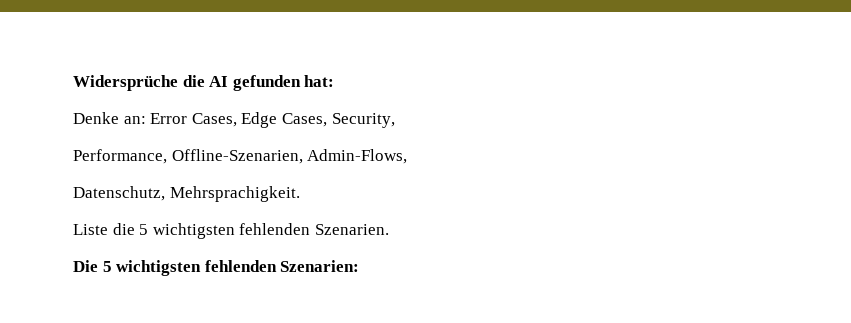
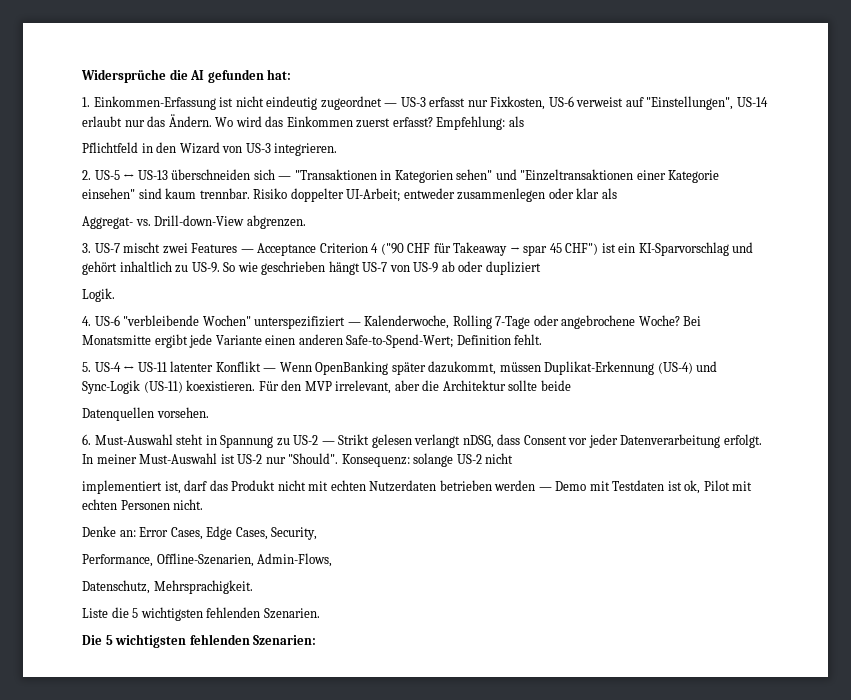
+ 1. Einkommen-Erfassung ist nicht eindeutig zugeordnet — US-3 erfasst nur Fixkosten, US-6 verweist auf "Einstellungen", US-14 erlaubt nur das Ändern. Wo wird das Einkommen zuerst erfasst? Empfehlung: als
+ Pflichtfeld in den Wizard von US-3 integrieren.
+ 2. US-5 ↔ US-13 überschneiden sich — "Transaktionen in Kategorien sehen" und "Einzeltransaktionen einer Kategorie einsehen" sind kaum trennbar. Risiko doppelter UI-Arbeit; entweder zusammenlegen oder klar als
+ Aggregat- vs. Drill-down-View abgrenzen.
+ 3. US-7 mischt zwei Features — Acceptance Criterion 4 ("90 CHF für Takeaway → spar 45 CHF") ist ein KI-Sparvorschlag und gehört inhaltlich zu US-9. So wie geschrieben hängt US-7 von US-9 ab oder dupliziert
+ Logik.
+ 4. US-6 "verbleibende Wochen" unterspezifiziert — Kalenderwoche, Rolling 7-Tage oder angebrochene Woche? Bei Monatsmitte ergibt jede Variante einen anderen Safe-to-Spend-Wert; Definition fehlt.
+ 5. US-4 ↔ US-11 latenter Konflikt — Wenn OpenBanking später dazukommt, müssen Duplikat-Erkennung (US-4) und Sync-Logik (US-11) koexistieren. Für den MVP irrelevant, aber die Architektur sollte beide
+ Datenquellen vorsehen.
+ 6. Must-Auswahl steht in Spannung zu US-2 — Strikt gelesen verlangt nDSG, dass Consent vor jeder Datenverarbeitung erfolgt. In meiner Must-Auswahl ist US-2 nur "Should". Konsequenz: solange US-2 nicht
+ implementiert ist, darf das Produkt nicht mit echten Nutzerdaten betrieben werden — Demo mit Testdaten ist ok, Pilot mit echten Personen nicht.

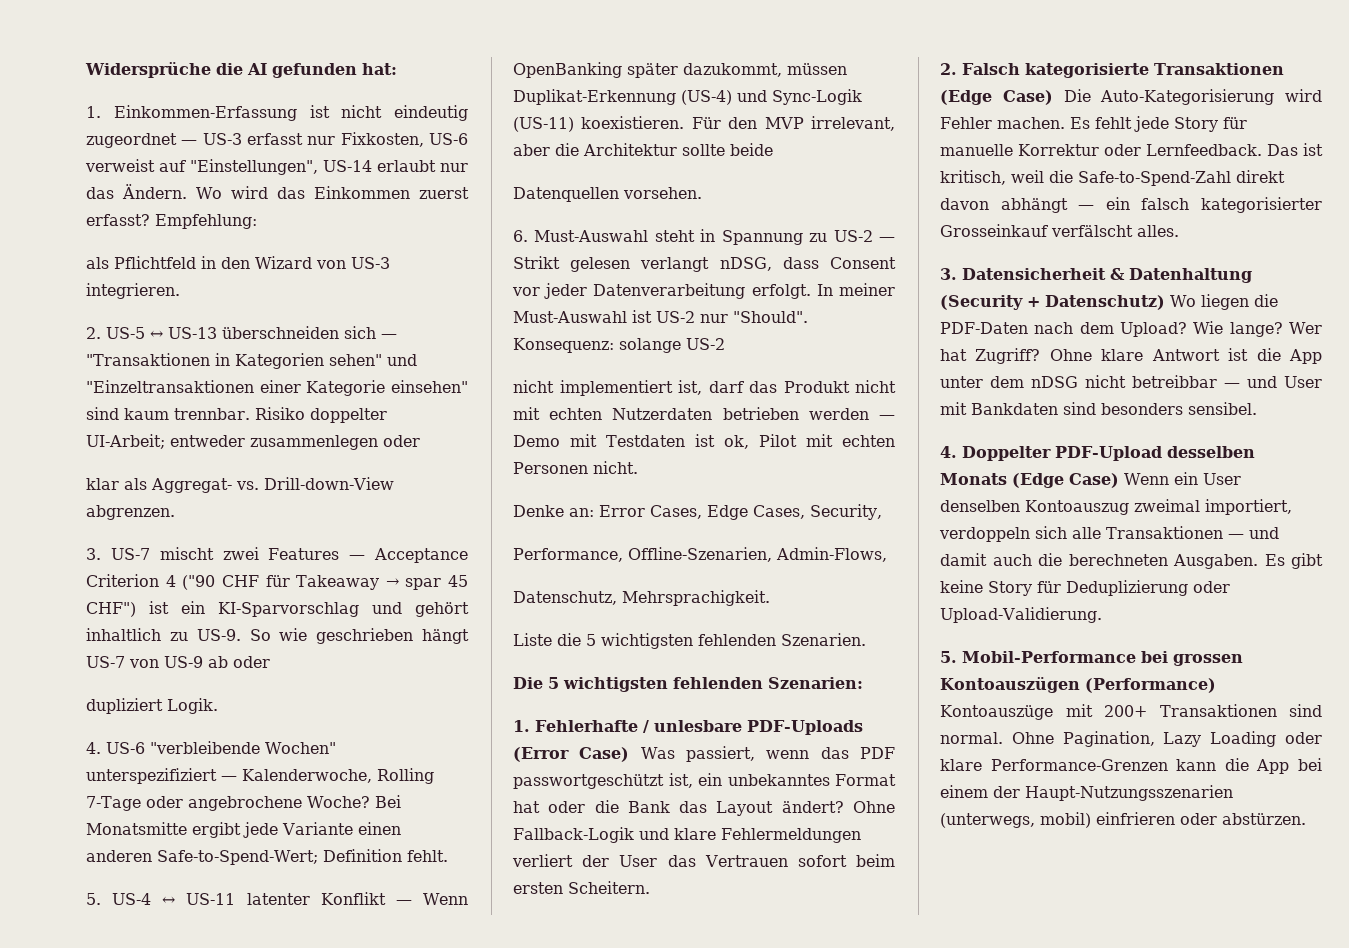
- Empfehlung: als
- Pflichtfeld in den Wizard von US-3 integrieren.
+ Empfehlung:
+ als Pflichtfeld in den Wizard von US-3 integrieren.
- Risiko doppelter UI-Arbeit; entweder zusammenlegen oder klar als
- Aggregat- vs. Drill-down-View abgrenzen.
+ Risiko doppelter UI-Arbeit; entweder zusammenlegen oder
+ klar als Aggregat- vs. Drill-down-View abgrenzen.
- So wie geschrieben hängt US-7 von US-9 ab oder dupliziert
- Logik.
+ So wie geschrieben hängt US-7 von US-9 ab oder
+ dupliziert Logik.
- Konsequenz: solange US-2 nicht
- implementiert ist, darf das Produkt nicht mit echten Nutzerdaten betrieben werden — Demo mit Testdaten ist ok, Pilot mit echten Personen nicht.
+ Konsequenz: solange US-2
+ nicht implementiert ist, darf das Produkt nicht mit echten Nutzerdaten betrieben werden — Demo mit Testdaten ist ok, Pilot mit echten Personen nicht.
+ 1. Fehlerhafte / unlesbare PDF-Uploads (Error Case) Was passiert, wenn das PDF passwortgeschützt ist, ein unbekanntes Format hat oder die Bank das Layout ändert? Ohne Fallback-Logik und klare Fehlermeldungen verliert der User das Vertrauen sofort beim ersten Scheitern.
+ 2. Falsch kategorisierte Transaktionen (Edge Case) Die Auto-Kategorisierung wird Fehler machen. Es fehlt jede Story für manuelle Korrektur oder Lernfeedback. Das ist kritisch, weil die Safe-to-Spend-Zahl direkt davon abhängt — ein falsch kategorisierter Grosseinkauf verfälscht alles.
+ 3. Datensicherheit & Datenhaltung (Security + Datenschutz) Wo liegen die PDF-Daten nach dem Upload? Wie lange? Wer hat Zugriff? Ohne klare Antwort ist die App unter dem nDSG nicht betreibbar — und User mit Bankdaten sind besonders sensibel.
+ 4. Doppelter PDF-Upload desselben Monats (Edge Case) Wenn ein User denselben Kontoauszug zweimal importiert, verdoppeln sich alle Transaktionen — und damit auch die berechneten Ausgaben. Es gibt keine Story für Deduplizierung oder Upload-Validierung.
+ 5. Mobil-Performance bei grossen Kontoauszügen (Performance) Kontoauszüge mit 200+ Transaktionen sind normal. Ohne Pagination, Lazy Loading oder klare Performance-Grenzen kann die App bei einem der Haupt-Nutzungsszenarien (unterwegs, mobil) einfrieren oder abstürzen.

